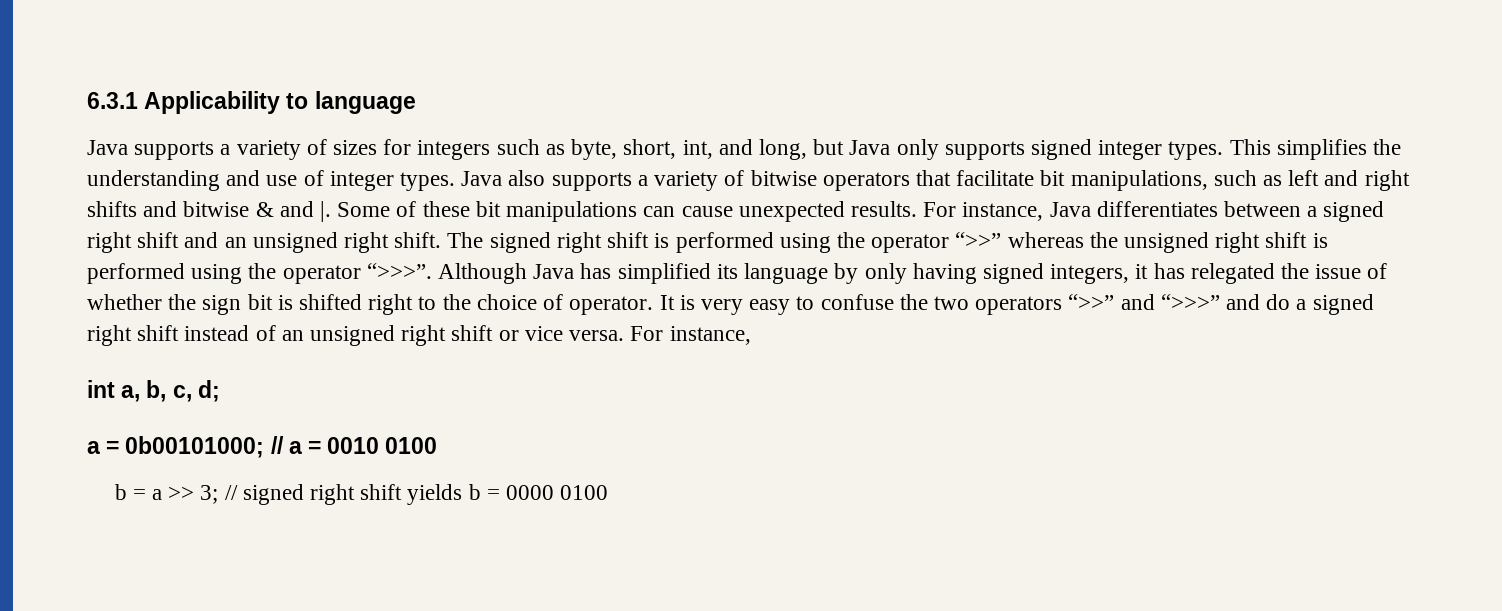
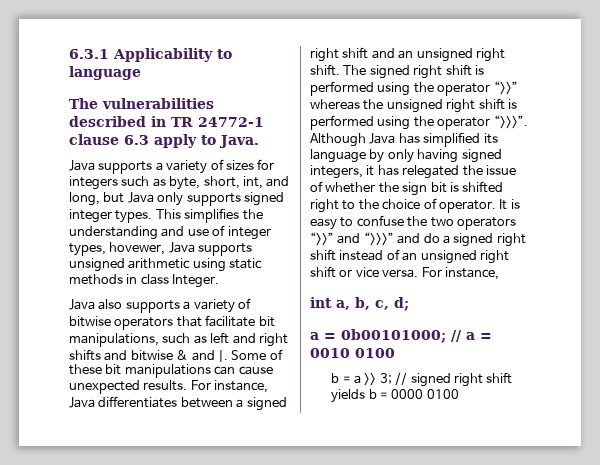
+ The vulnerabilities described in TR 24772-1 clause 6.3 apply to Java.
- This simplifies the understanding and use of integer types. Java also supports a variety of bitwise operators that facilitate bit manipulations, such as left and right shifts and bitwise & and |.
+ This simplifies the understanding and use of integer types, hovewer, Java supports unsigned arithmetic using static methods in class Integer.
+ Java also supports a variety of bitwise operators that facilitate bit manipulations, such as left and right shifts and bitwise & and |.
- It is very easy to confuse the two operators “>>” and “>>>” and do a signed right shift instead of an unsigned right shift or vice versa.
+ It is easy to confuse the two operators “>>” and “>>>” and do a signed right shift instead of an unsigned right shift or vice versa.

